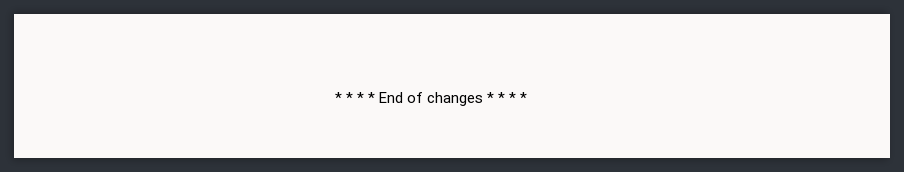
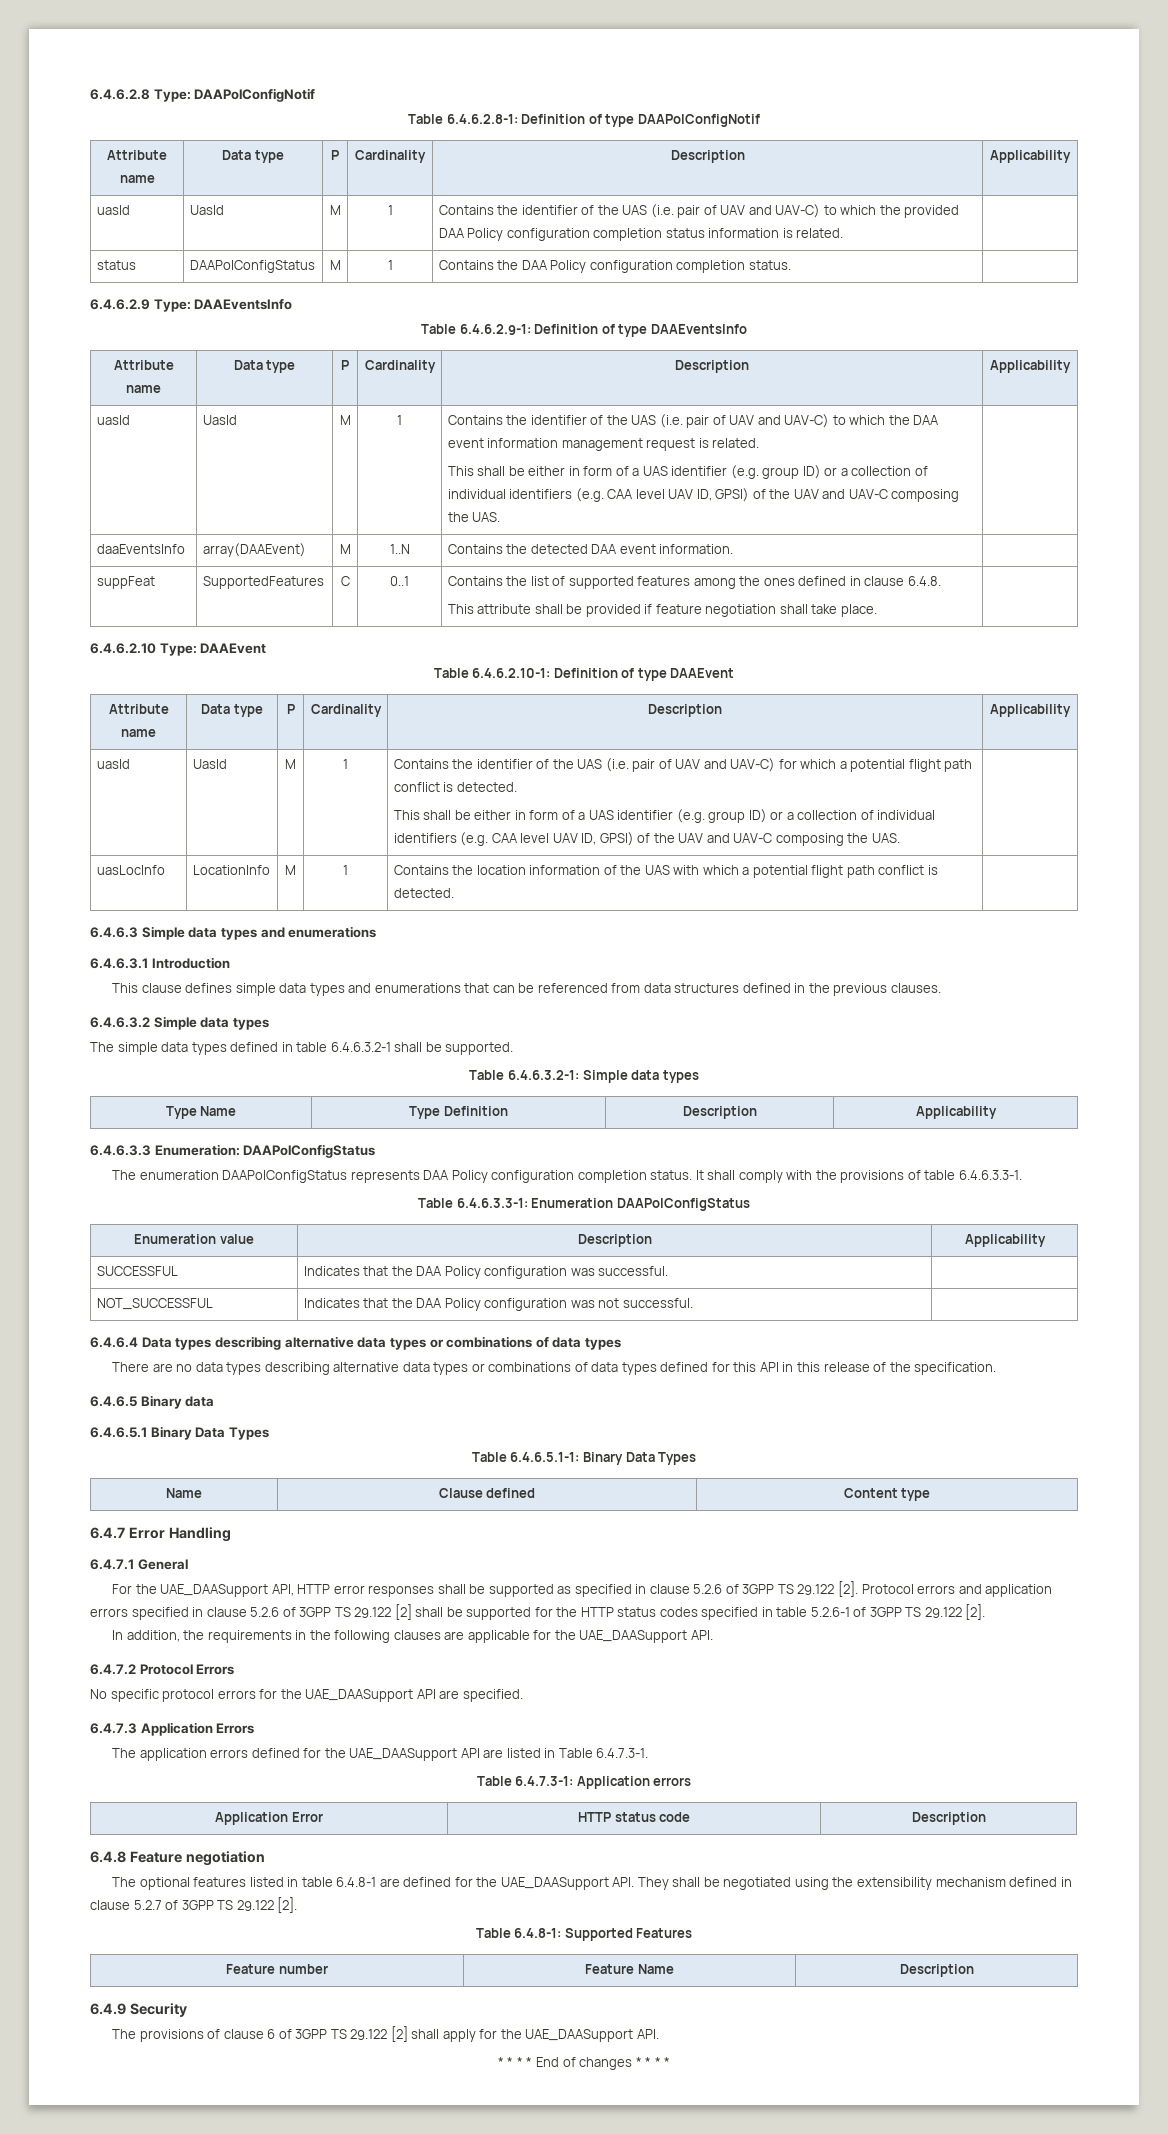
+ 6.4.6.2.8 Type: DAAPolConfigNotif
+ Table 6.4.6.2.8-1: Definition of type DAAPolConfigNotif
+ Attribute name | Data type | P | Cardinality | Description | Applicability
+ uasId | UasId | M | 1 | Contains the identifier of the UAS (i.e. pair of UAV and UAV-C) to which the provided DAA Policy configuration completion status information is related. |
+ status | DAAPolConfigStatus | M | 1 | Contains the DAA Policy configuration completion status. |
+ 6.4.6.2.9 Type: DAAEventsInfo
+ Table 6.4.6.2.9-1: Definition of type DAAEventsInfo
+ Attribute name | Data type | P | Cardinality | Description | Applicability
+ uasId | UasId | M | 1 | Contains the identifier of the UAS (i.e. pair of UAV and UAV-C) to which the DAA event information management request is related.
+ This shall be either in form of a UAS identifier (e.g. group ID) or a collection of individual identifiers (e.g. CAA level UAV ID, GPSI) of the UAV and UAV-C composing the UAS. |
+ daaEventsInfo | array(DAAEvent) | M | 1..N | Contains the detected DAA event information. |
+ suppFeat | SupportedFeatures | C | 0..1 | Contains the list of supported features among the ones defined in clause 6.4.8.
+ This attribute shall be provided if feature negotiation shall take place. |
+ 6.4.6.2.10 Type: DAAEvent
+ Table 6.4.6.2.10-1: Definition of type DAAEvent
+ Attribute name | Data type | P | Cardinality | Description | Applicability
+ uasId | UasId | M | 1 | Contains the identifier of the UAS (i.e. pair of UAV and UAV-C) for which a potential flight path conflict is detected.
+ This shall be either in form of a UAS identifier (e.g. group ID) or a collection of individual identifiers (e.g. CAA level UAV ID, GPSI) of the UAV and UAV-C composing the UAS. |
+ uasLocInfo | LocationInfo | M | 1 | Contains the location information of the UAS with which a potential flight path conflict is detected. |
+ 6.4.6.3 Simple data types and enumerations
+ 6.4.6.3.1 Introduction
+ This clause defines simple data types and enumerations that can be referenced from data structures defined in the previous clauses.
+ 6.4.6.3.2 Simple data types
+ The simple data types defined in table 6.4.6.3.2-1 shall be supported.
+ Table 6.4.6.3.2-1: Simple data types
+ Type Name | Type Definition | Description | Applicability
+ 6.4.6.3.3 Enumeration: DAAPolConfigStatus
+ The enumeration DAAPolConfigStatus represents DAA Policy configuration completion status. It shall comply with the provisions of table 6.4.6.3.3-1.
+ Table 6.4.6.3.3-1: Enumeration DAAPolConfigStatus
+ Enumeration value | Description | Applicability
+ SUCCESSFUL | Indicates that the DAA Policy configuration was successful. |
+ NOT_SUCCESSFUL | Indicates that the DAA Policy configuration was not successful. |
+ 6.4.6.4 Data types describing alternative data types or combinations of data types
+ There are no data types describing alternative data types or combinations of data types defined for this API in this release of the specification.
+ 6.4.6.5 Binary data
+ 6.4.6.5.1 Binary Data Types
+ Table 6.4.6.5.1-1: Binary Data Types
+ Name | Clause defined | Content type
+ 6.4.7 Error Handling
+ 6.4.7.1 General
+ For the UAE_DAASupport API, HTTP error responses shall be supported as specified in clause 5.2.6 of 3GPP TS 29.122 [2]. Protocol errors and application errors specified in clause 5.2.6 of 3GPP TS 29.122 [2] shall be supported for the HTTP status codes specified in table 5.2.6-1 of 3GPP TS 29.122 [2].
+ In addition, the requirements in the following clauses are applicable for the UAE_DAASupport API.
+ 6.4.7.2 Protocol Errors
+ No specific protocol errors for the UAE_DAASupport API are specified.
+ 6.4.7.3 Application Errors
+ The application errors defined for the UAE_DAASupport API are listed in Table 6.4.7.3-1.
+ Table 6.4.7.3-1: Application errors
+ Application Error | HTTP status code | Description
+ 6.4.8 Feature negotiation
+ The optional features listed in table 6.4.8-1 are defined for the UAE_DAASupport API. They shall be negotiated using the extensibility mechanism defined in clause 5.2.7 of 3GPP TS 29.122 [2].
+ Table 6.4.8-1: Supported Features
+ Feature number | Feature Name | Description
+ 6.4.9 Security
+ The provisions of clause 6 of 3GPP TS 29.122 [2] shall apply for the UAE_DAASupport API.

